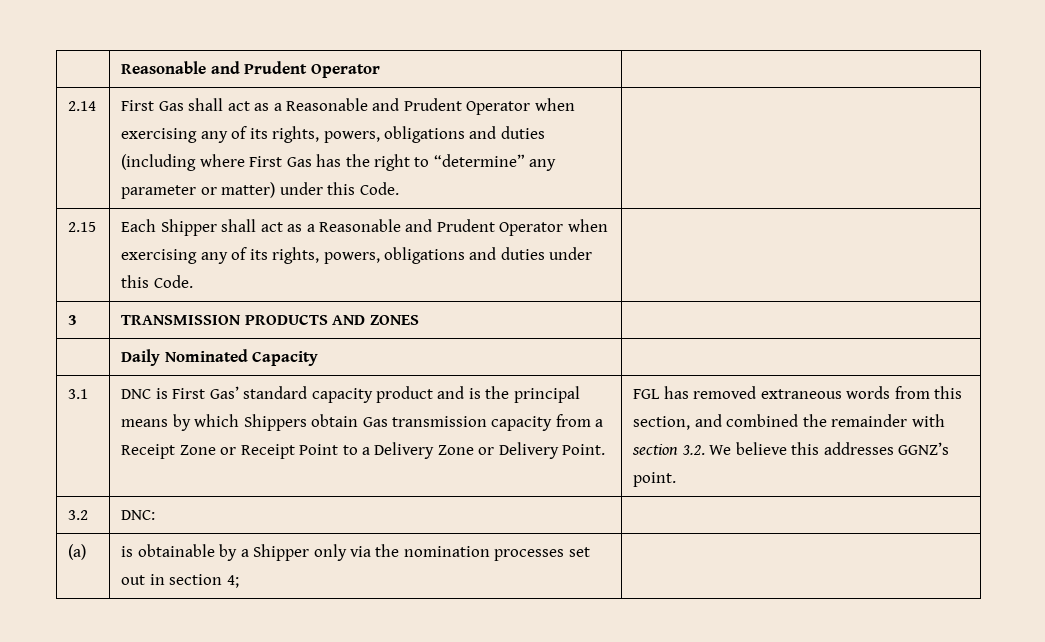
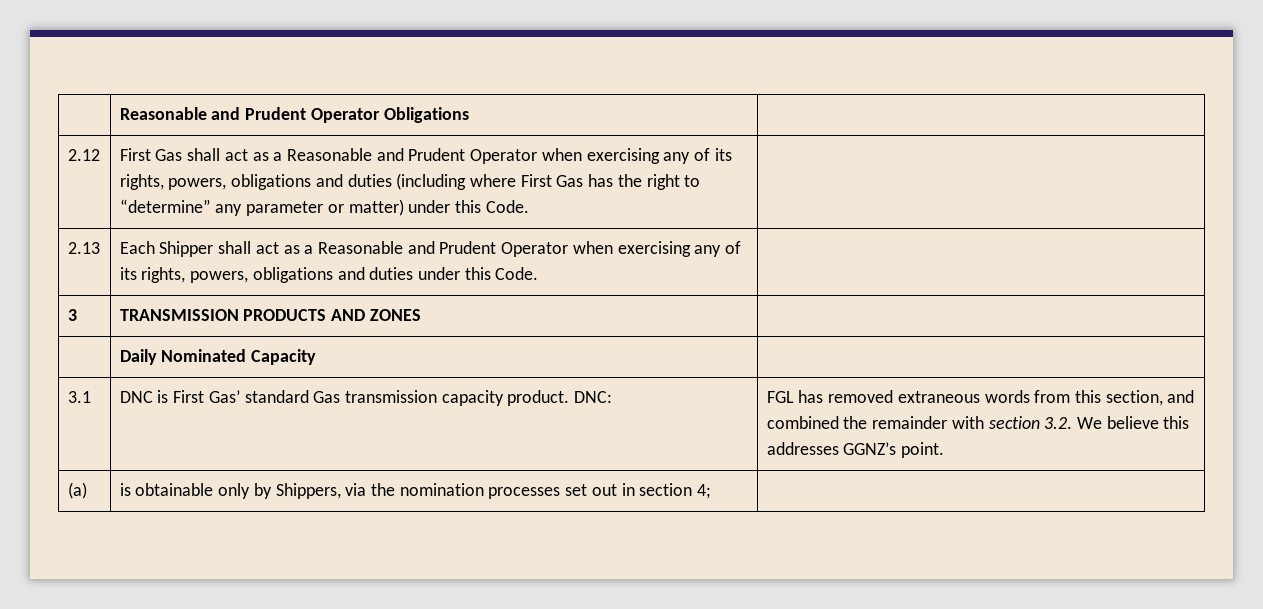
- | Reasonable and Prudent Operator |
- 2.14 | First Gas shall act as a Reasonable and Prudent Operator when exercising any of its rights, powers, obligations and duties (including where First Gas has the right to “determine” any parameter or matter) under this Code. |
+ | Reasonable and Prudent Operator Obligations |
+ 2.12 | First Gas shall act as a Reasonable and Prudent Operator when exercising any of its rights, powers, obligations and duties (including where First Gas has the right to “determine” any parameter or matter) under this Code. |
- 2.15 | Each Shipper shall act as a Reasonable and Prudent Operator when exercising any of its rights, powers, obligations and duties under this Code. |
+ 2.13 | Each Shipper shall act as a Reasonable and Prudent Operator when exercising any of its rights, powers, obligations and duties under this Code. |
- DNC is First Gas’ standard capacity product and is the principal means by which Shippers obtain Gas transmission capacity from a Receipt Zone or Receipt Point to a Delivery Zone or Delivery Point.
+ DNC is First Gas’ standard Gas transmission capacity product. DNC:
- 3.2 | DNC: |
- (a) | is obtainable by a Shipper only via the nomination processes set out in section 4; |
+ (a) | is obtainable only by Shippers, via the nomination processes set out in section 4; |

